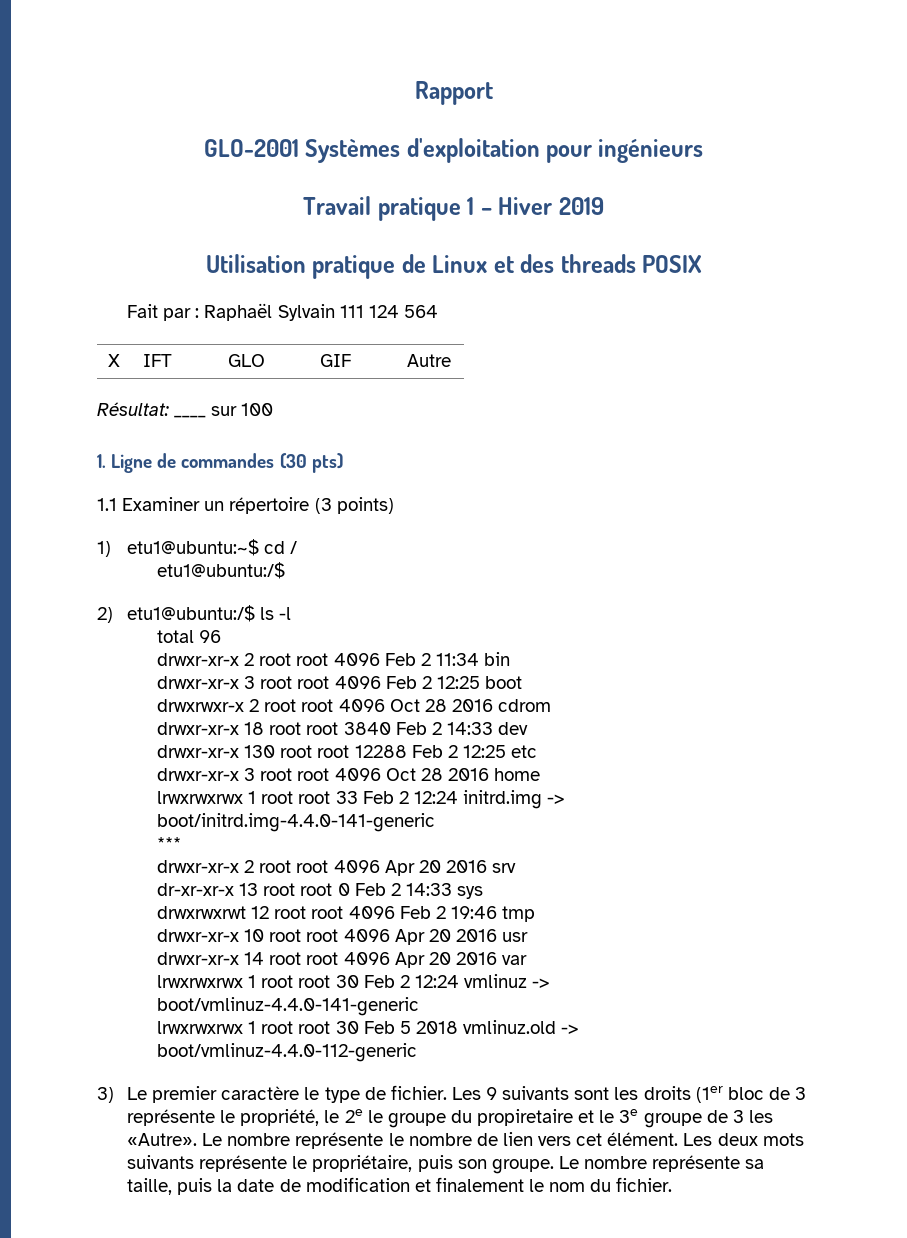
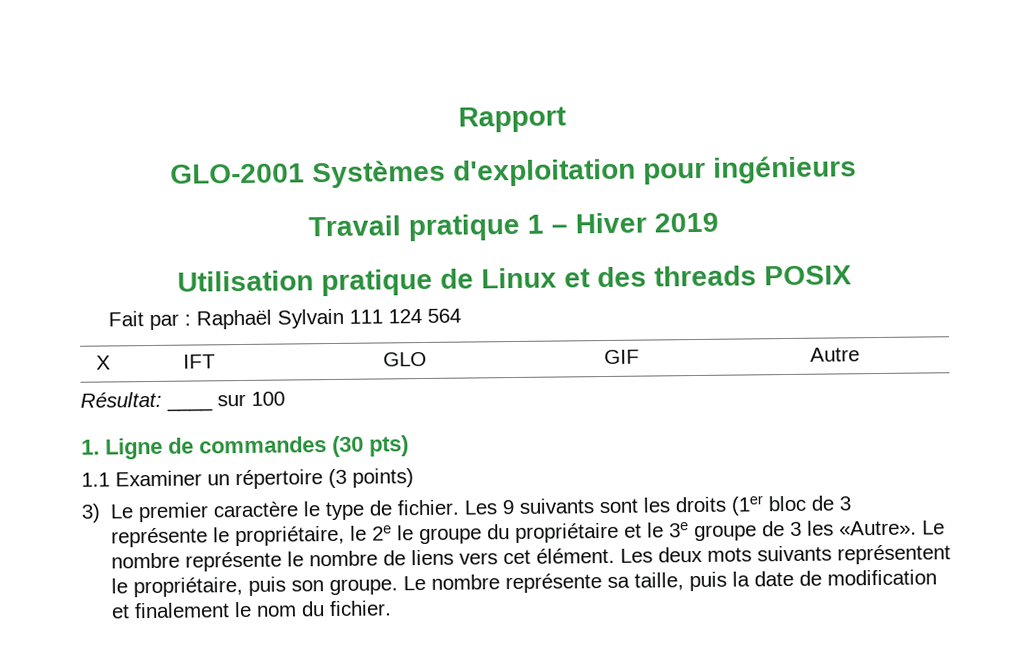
- 1) etu1@ubuntu:~$ cd /
- etu1@ubuntu:/$
- 2) etu1@ubuntu:/$ ls -l
- total 96
- drwxr-xr-x 2 root root 4096 Feb 2 11:34 bin
- drwxr-xr-x 3 root root 4096 Feb 2 12:25 boot
- drwxrwxr-x 2 root root 4096 Oct 28 2016 cdrom
- drwxr-xr-x 18 root root 3840 Feb 2 14:33 dev
- drwxr-xr-x 130 root root 12288 Feb 2 12:25 etc
- drwxr-xr-x 3 root root 4096 Oct 28 2016 home
- lrwxrwxrwx 1 root root 33 Feb 2 12:24 initrd.img -> boot/initrd.img-4.4.0-141-generic
- ***
- drwxr-xr-x 2 root root 4096 Apr 20 2016 srv
- dr-xr-xr-x 13 root root 0 Feb 2 14:33 sys
- drwxrwxrwt 12 root root 4096 Feb 2 19:46 tmp
- drwxr-xr-x 10 root root 4096 Apr 20 2016 usr
- drwxr-xr-x 14 root root 4096 Apr 20 2016 var
- lrwxrwxrwx 1 root root 30 Feb 2 12:24 vmlinuz -> boot/vmlinuz-4.4.0-141-generic
- lrwxrwxrwx 1 root root 30 Feb 5 2018 vmlinuz.old -> boot/vmlinuz-4.4.0-112-generic
- Les 9 suivants sont les droits (1er bloc de 3 représente le propriété, le 2e le groupe du propiretaire et le 3e groupe de 3 les «Autre».
+ Les 9 suivants sont les droits (1er bloc de 3 représente le propriétaire, le 2e le groupe du propriétaire et le 3e groupe de 3 les «Autre».
- Le nombre représente le nombre de lien vers cet élément.
+ Le nombre représente le nombre de liens vers cet élément.
- Les deux mots suivants représente le propriétaire, puis son groupe.
+ Les deux mots suivants représentent le propriétaire, puis son groupe.

